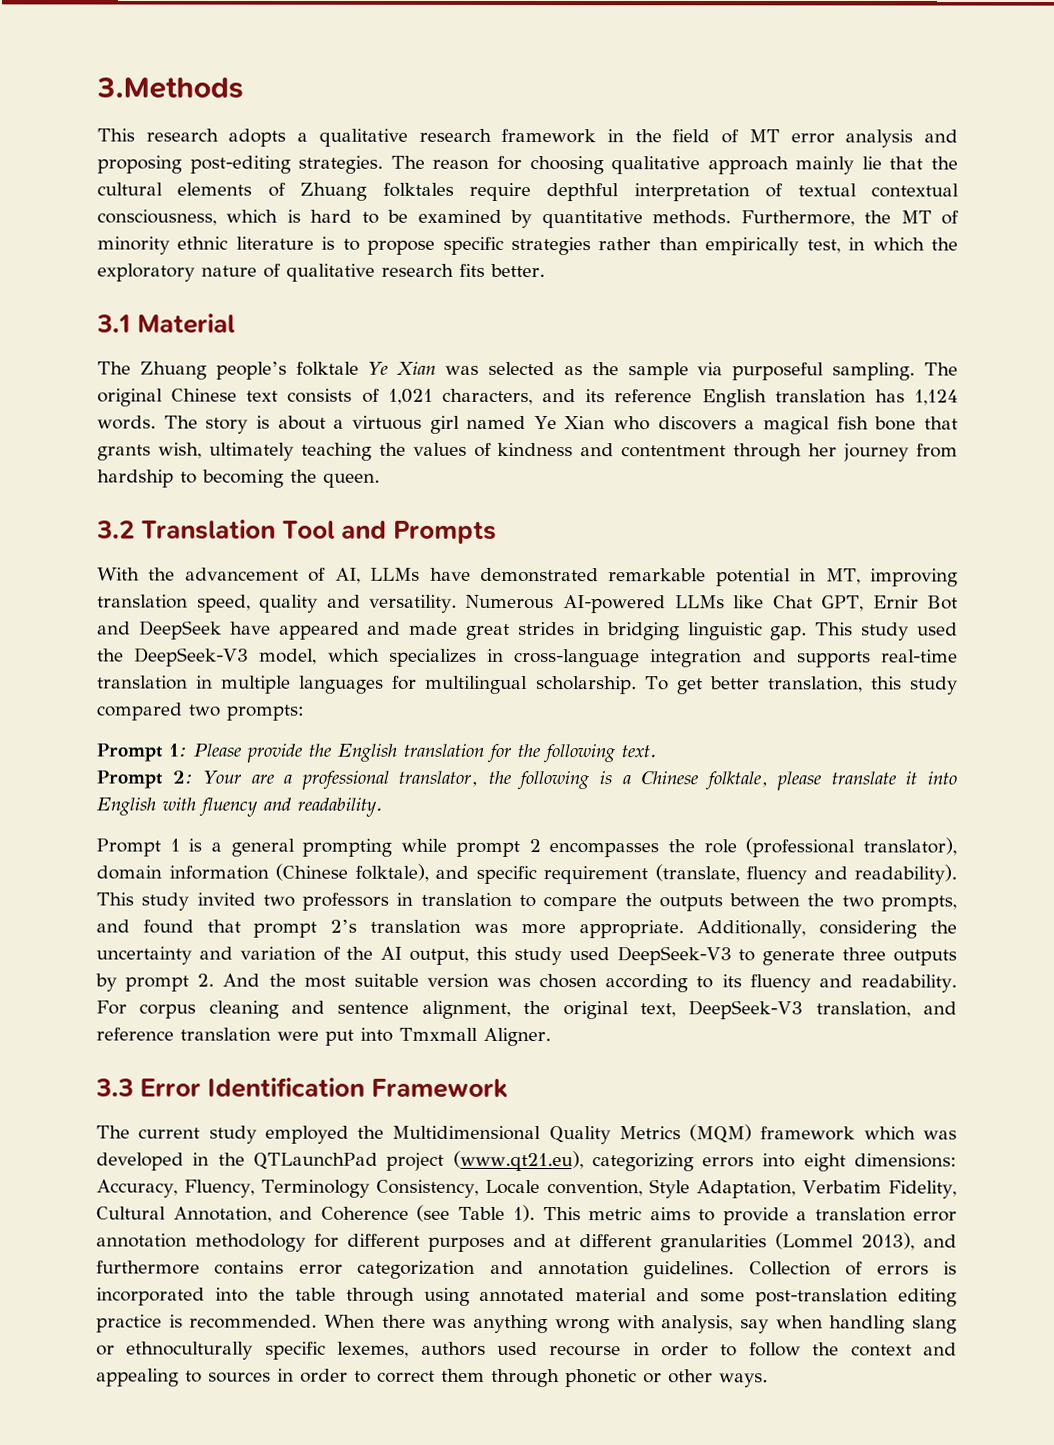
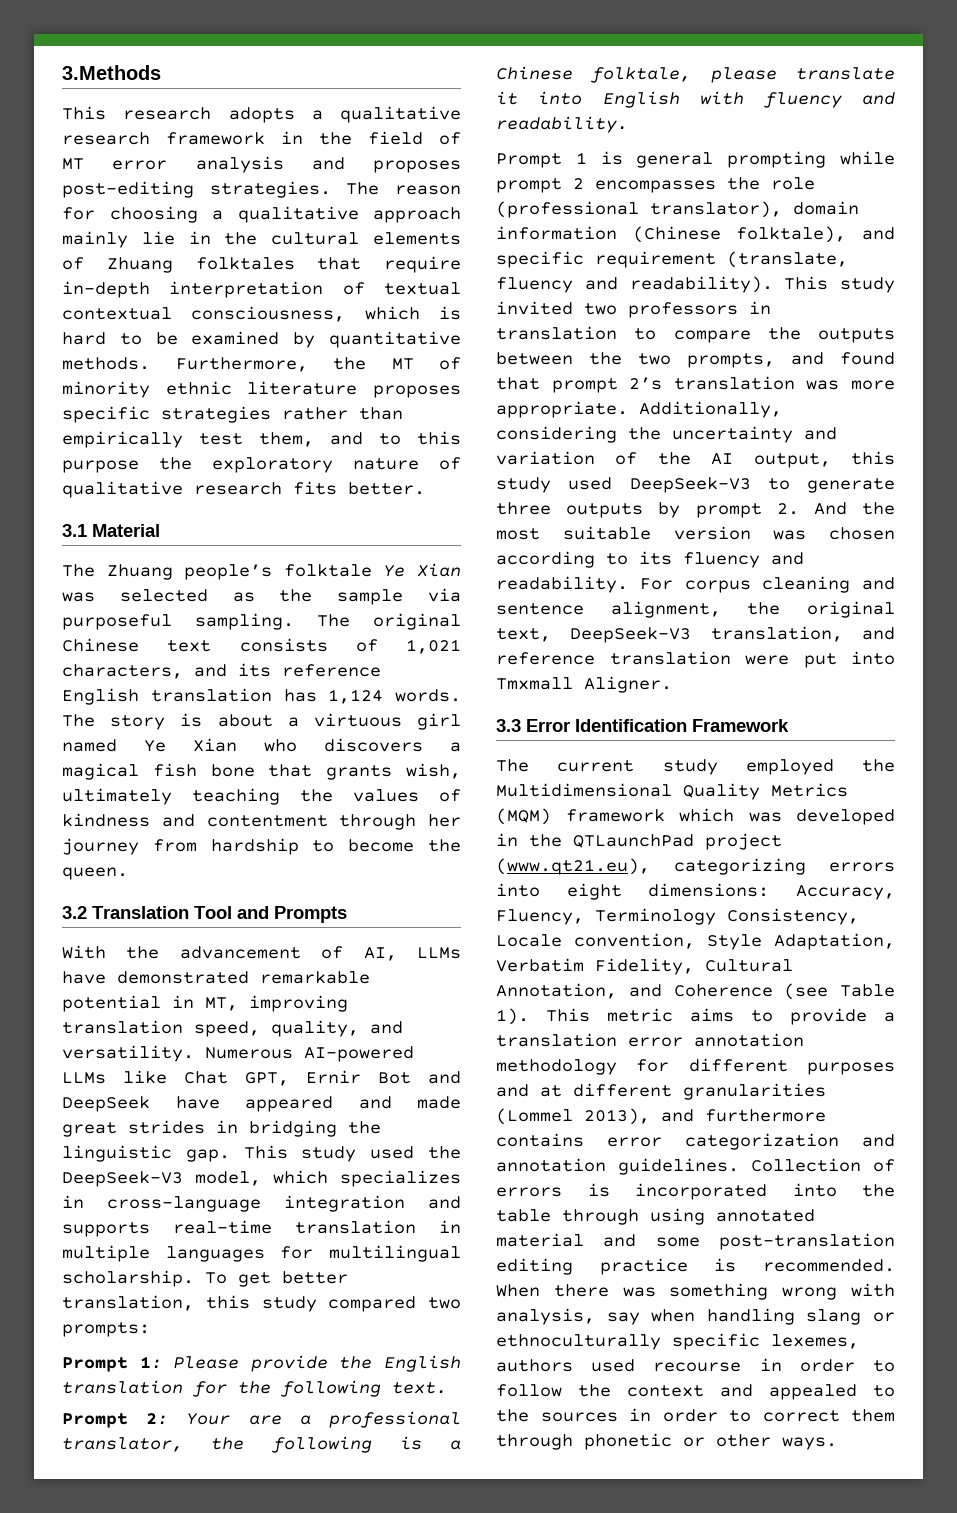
- This research adopts a qualitative research framework in the field of MT error analysis and proposing post-editing strategies.
+ This research adopts a qualitative research framework in the field of MT error analysis and proposes post-editing strategies.
- The reason for choosing qualitative approach mainly lie that the cultural elements of Zhuang folktales require depthful interpretation of textual contextual consciousness, which is hard to be examined by quantitative methods.
+ The reason for choosing a qualitative approach mainly lie in the cultural elements of Zhuang folktales that require in-depth interpretation of textual contextual consciousness, which is hard to be examined by quantitative methods.
- Furthermore, the MT of minority ethnic literature is to propose specific strategies rather than empirically test, in which the exploratory nature of qualitative research fits better.
+ Furthermore, the MT of minority ethnic literature proposes specific strategies rather than empirically test them, and to this purpose the exploratory nature of qualitative research fits better.
- The story is about a virtuous girl named Ye Xian who discovers a magical fish bone that grants wish, ultimately teaching the values of kindness and contentment through her journey from hardship to becoming the queen.
+ The story is about a virtuous girl named Ye Xian who discovers a magical fish bone that grants wish, ultimately teaching the values of kindness and contentment through her journey from hardship to become the queen.
- With the advancement of AI, LLMs have demonstrated remarkable potential in MT, improving translation speed, quality and versatility.
+ With the advancement of AI, LLMs have demonstrated remarkable potential in MT, improving translation speed, quality, and versatility.
- Numerous AI-powered LLMs like Chat GPT, Ernir Bot and DeepSeek have appeared and made great strides in bridging linguistic gap.
+ Numerous AI-powered LLMs like Chat GPT, Ernir Bot and DeepSeek have appeared and made great strides in bridging the linguistic gap.
- Prompt 1 is a general prompting while prompt 2 encompasses the role (professional translator), domain information (Chinese folktale), and specific requirement (translate, fluency and readability).
+ Prompt 1 is general prompting while prompt 2 encompasses the role (professional translator), domain information (Chinese folktale), and specific requirement (translate, fluency and readability).
- When there was anything wrong with analysis, say when handling slang or ethnoculturally specific lexemes, authors used recourse in order to follow the context and appealing to sources in order to correct them through phonetic or other ways.
+ When there was something wrong with analysis, say when handling slang or ethnoculturally specific lexemes, authors used recourse in order to follow the context and appealed to the sources in order to correct them through phonetic or other ways.

